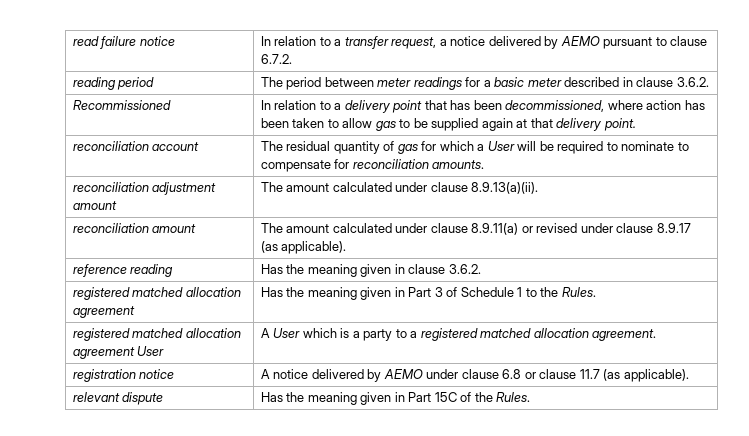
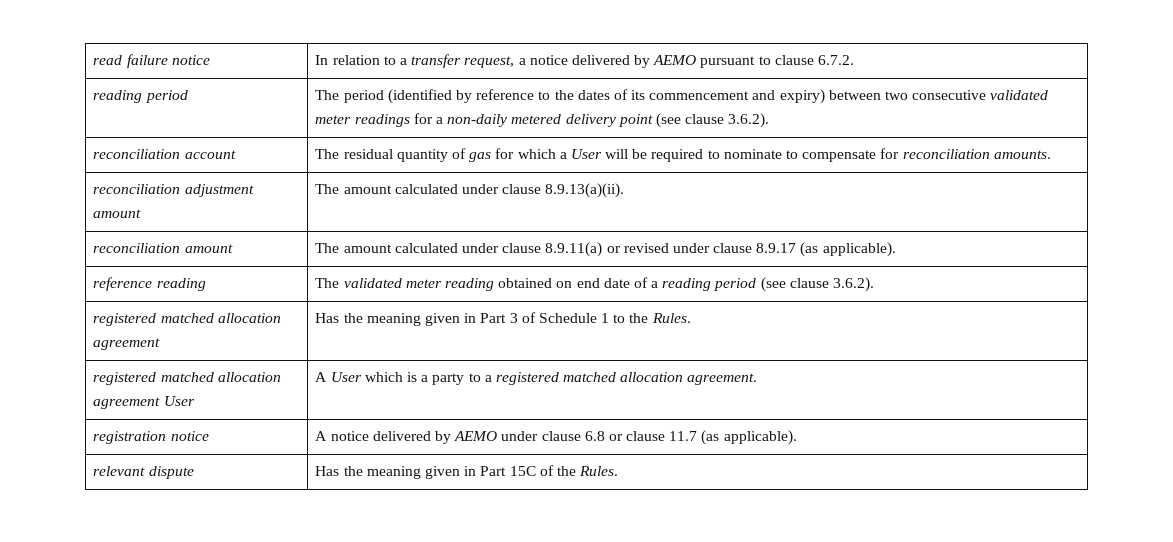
- reading period | The period between meter readings for a basic meter described in clause 3.6.2.
- Recommissioned | In relation to a delivery point that has been decommissioned, where action has been taken to allow gas to be supplied again at that delivery point.
+ reading period | The period (identified by reference to the dates of its commencement and expiry) between two consecutive validated meter readings for a non-daily metered delivery point (see clause 3.6.2).
- reference reading | Has the meaning given in clause 3.6.2.
+ reference reading | The validated meter reading obtained on end date of a reading period (see clause 3.6.2).

